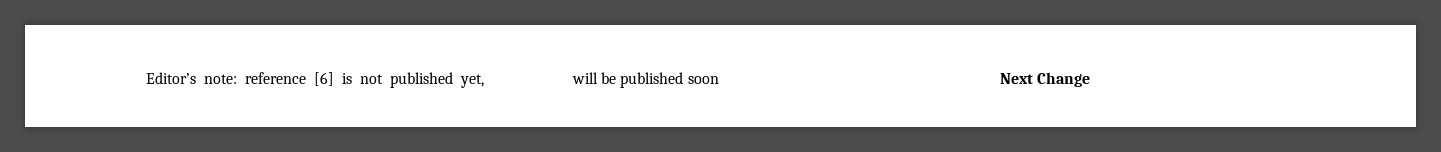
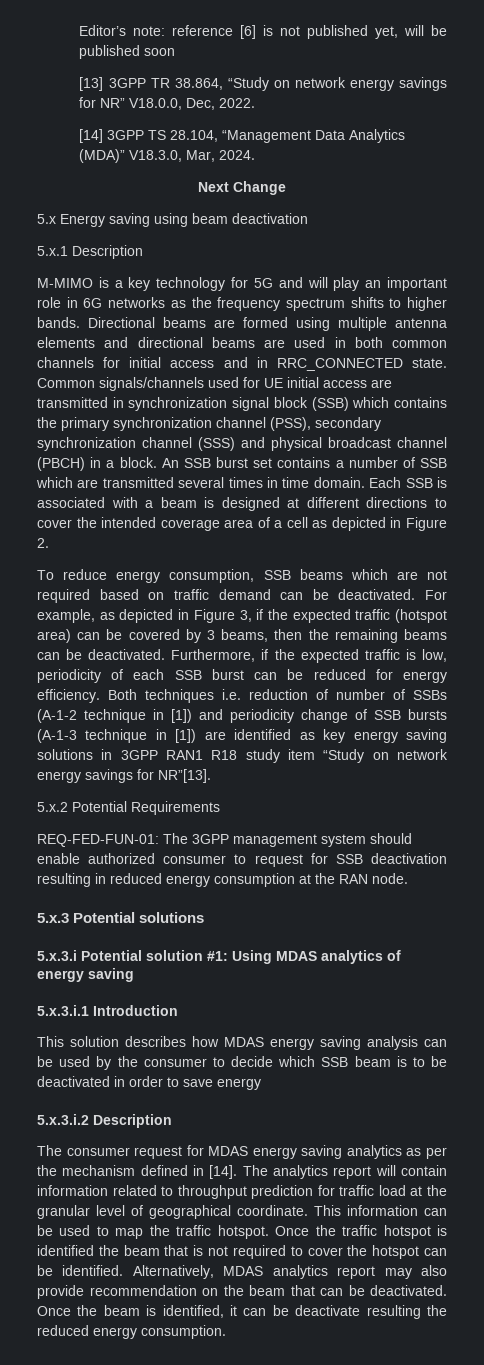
+ [13] 3GPP TR 38.864, “Study on network energy savings for NR” V18.0.0, Dec, 2022.
+ [14] 3GPP TS 28.104, “Management Data Analytics (MDA)” V18.3.0, Mar, 2024.
  Next Change
+ 5.x Energy saving using beam deactivation
+ 5.x.1 Description
+ M-MIMO is a key technology for 5G and will play an important role in 6G networks as the frequency spectrum shifts to higher bands. Directional beams are formed using multiple antenna elements and directional beams are used in both common channels for initial access and in RRC_CONNECTED state. Common signals/channels used for UE initial access are transmitted in synchronization signal block (SSB) which contains the primary synchronization channel (PSS), secondary synchronization channel (SSS) and physical broadcast channel (PBCH) in a block. An SSB burst set contains a number of SSB which are transmitted several times in time domain. Each SSB is associated with a beam is designed at different directions to cover the intended coverage area of a cell as depicted in Figure 2.
+ To reduce energy consumption, SSB beams which are not required based on traffic demand can be deactivated. For example, as depicted in Figure 3, if the expected traffic (hotspot area) can be covered by 3 beams, then the remaining beams can be deactivated. Furthermore, if the expected traffic is low, periodicity of each SSB burst can be reduced for energy efficiency. Both techniques i.e. reduction of number of SSBs (A-1-2 technique in [1]) and periodicity change of SSB bursts (A-1-3 technique in [1]) are identified as key energy saving solutions in 3GPP RAN1 R18 study item “Study on network energy savings for NR”[13].
+ 5.x.2 Potential Requirements
+ REQ-FED-FUN-01: The 3GPP management system should enable authorized consumer to request for SSB deactivation resulting in reduced energy consumption at the RAN node.
+ 5.x.3 Potential solutions
+ 5.x.3.i Potential solution #1: Using MDAS analytics of energy saving
+ 5.x.3.i.1 Introduction
+ This solution describes how MDAS energy saving analysis can be used by the consumer to decide which SSB beam is to be deactivated in order to save energy
+ 5.x.3.i.2 Description
+ The consumer request for MDAS energy saving analytics as per the mechanism defined in [14]. The analytics report will contain information related to throughput prediction for traffic load at the granular level of geographical coordinate. This information can be used to map the traffic hotspot. Once the traffic hotspot is identified the beam that is not required to cover the hotspot can be identified. Alternatively, MDAS analytics report may also provide recommendation on the beam that can be deactivated. Once the beam is identified, it can be deactivate resulting the reduced energy consumption.

